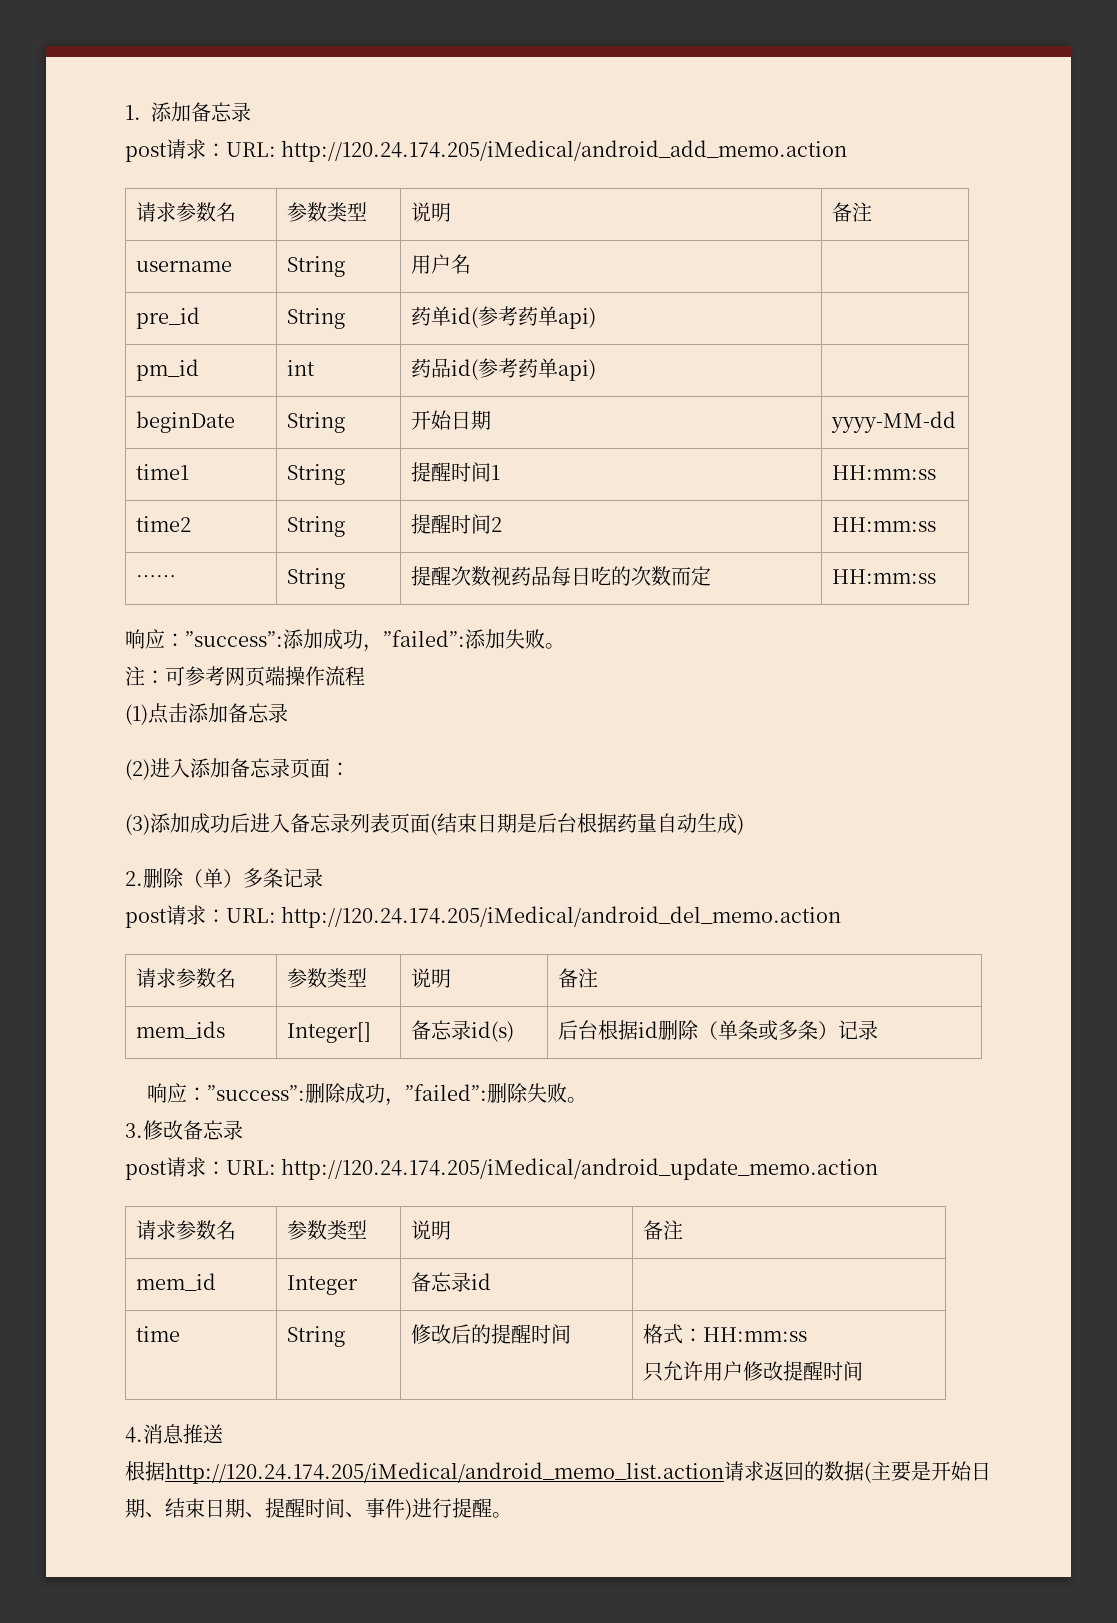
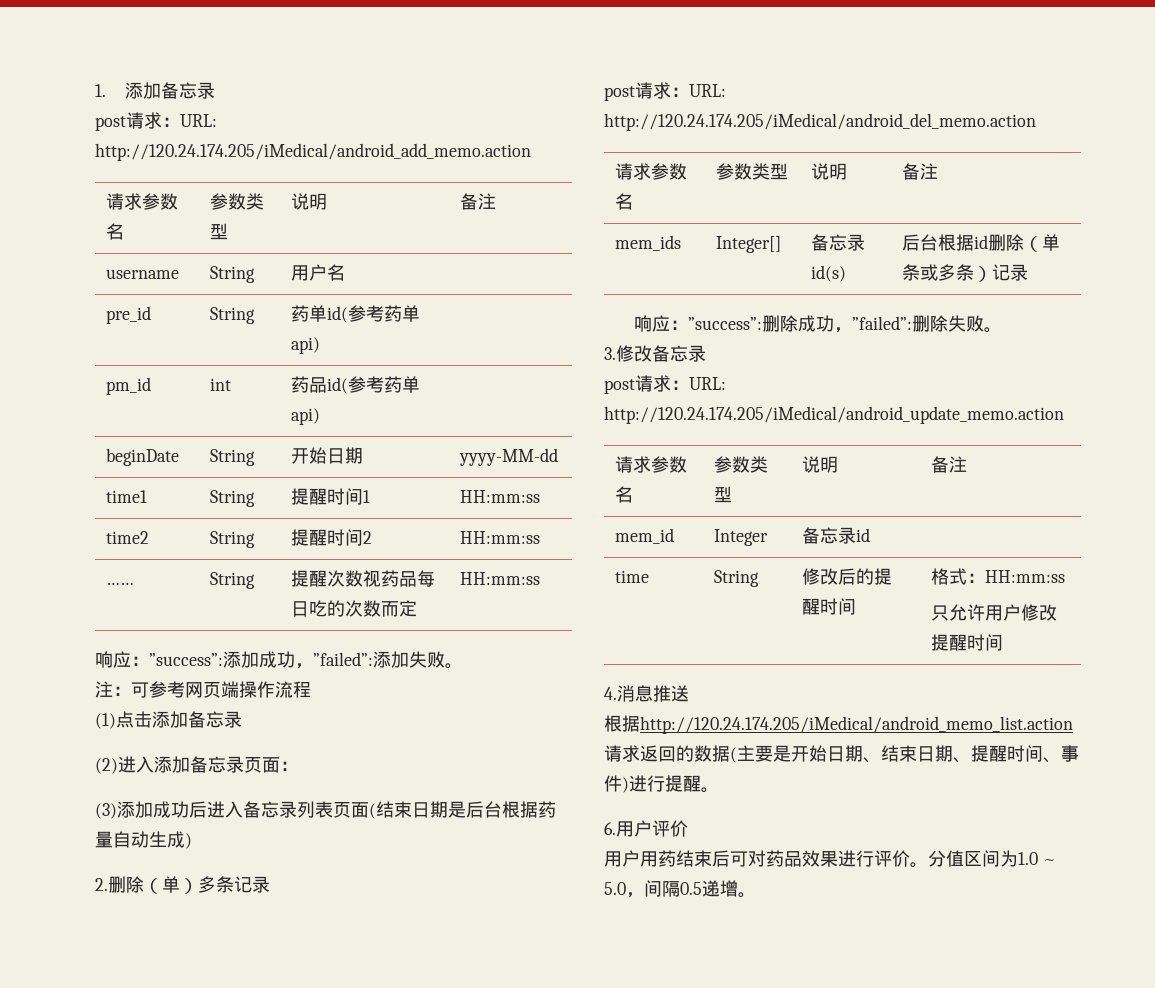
+ 6.用户评价
+ 用户用药结束后可对药品效果进行评价。分值区间为1.0 ~ 5.0，间隔0.5递增。

